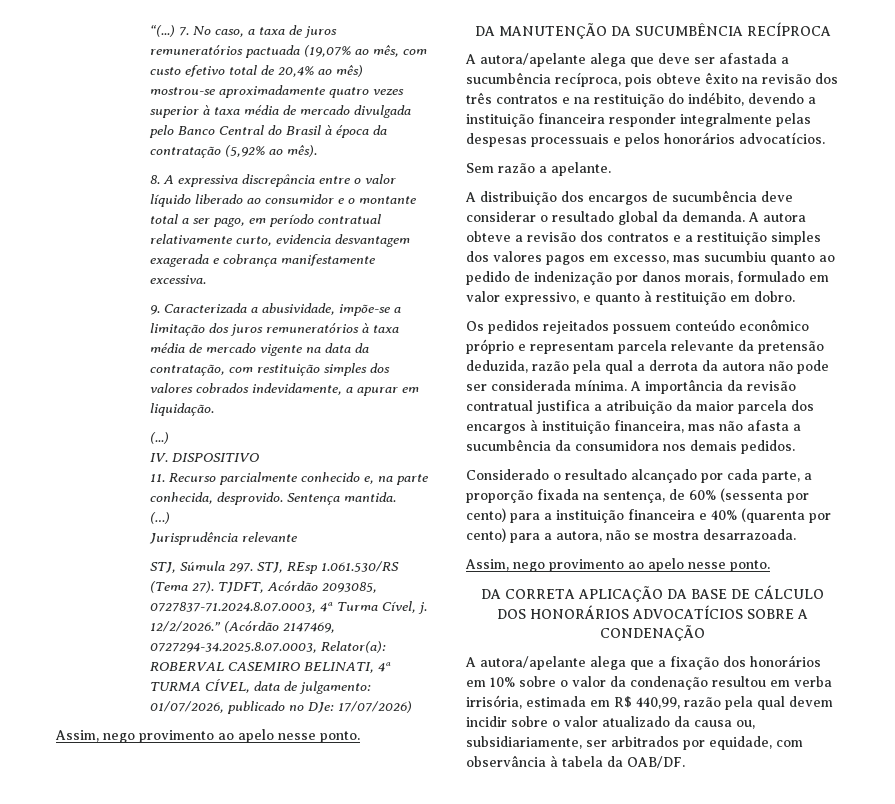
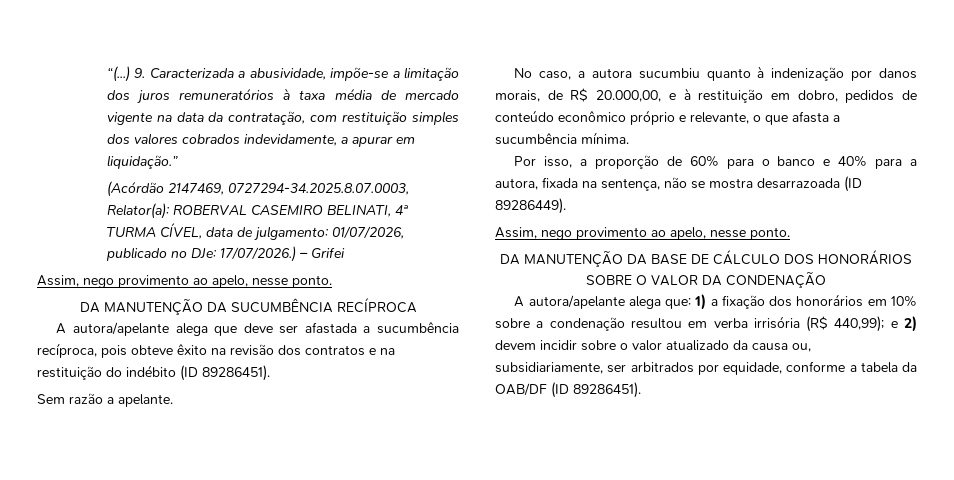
- “(...) 7. No caso, a taxa de juros remuneratórios pactuada (19,07% ao mês, com custo efetivo total de 20,4% ao mês) mostrou-se aproximadamente quatro vezes superior à taxa média de mercado divulgada pelo Banco Central do Brasil à época da contratação (5,92% ao mês).
- 8. A expressiva discrepância entre o valor líquido liberado ao consumidor e o montante total a ser pago, em período contratual relativamente curto, evidencia desvantagem exagerada e cobrança manifestamente excessiva.
- 9. Caracterizada a abusividade, impõe-se a limitação dos juros remuneratórios à taxa média de mercado vigente na data da contratação, com restituição simples dos valores cobrados indevidamente, a apurar em liquidação.
- (...)
- IV. DISPOSITIVO
- 11. Recurso parcialmente conhecido e, na parte conhecida, desprovido. Sentença mantida.
- (…)
- Jurisprudência relevante
- STJ, Súmula 297. STJ, REsp 1.061.530/RS (Tema 27). TJDFT, Acórdão 2093085, 0727837-71.2024.8.07.0003, 4ª Turma Cível, j. 12/2/2026.” (Acórdão 2147469, 0727294-34.2025.8.07.0003, Relator(a): ROBERVAL CASEMIRO BELINATI, 4ª TURMA CÍVEL, data de julgamento: 01/07/2026, publicado no DJe: 17/07/2026)
- Assim, nego provimento ao apelo nesse ponto.
+ “(...) 9. Caracterizada a abusividade, impõe-se a limitação dos juros remuneratórios à taxa média de mercado vigente na data da contratação, com restituição simples dos valores cobrados indevidamente, a apurar em liquidação.”
+ (Acórdão 2147469, 0727294-34.2025.8.07.0003, Relator(a): ROBERVAL CASEMIRO BELINATI, 4ª TURMA CÍVEL, data de julgamento: 01/07/2026, publicado no DJe: 17/07/2026.) – Grifei
+ Assim, nego provimento ao apelo, nesse ponto.
- A autora/apelante alega que deve ser afastada a sucumbência recíproca, pois obteve êxito na revisão dos três contratos e na restituição do indébito, devendo a instituição financeira responder integralmente pelas despesas processuais e pelos honorários advocatícios.
+ A autora/apelante alega que deve ser afastada a sucumbência recíproca, pois obteve êxito na revisão dos contratos e na restituição do indébito (ID 89286451).
  Sem razão a apelante.
- A distribuição dos encargos de sucumbência deve considerar o resultado global da demanda. A autora obteve a revisão dos contratos e a restituição simples dos valores pagos em excesso, mas sucumbiu quanto ao pedido de indenização por danos morais, formulado em valor expressivo, e quanto à restituição em dobro.
- Os pedidos rejeitados possuem conteúdo econômico próprio e representam parcela relevante da pretensão deduzida, razão pela qual a derrota da autora não pode ser considerada mínima. A importância da revisão contratual justifica a atribuição da maior parcela dos encargos à instituição financeira, mas não afasta a sucumbência da consumidora nos demais pedidos.
- Considerado o resultado alcançado por cada parte, a proporção fixada na sentença, de 60% (sessenta por cento) para a instituição financeira e 40% (quarenta por cento) para a autora, não se mostra desarrazoada.
- Assim, nego provimento ao apelo nesse ponto.
- DA CORRETA APLICAÇÃO DA BASE DE CÁLCULO DOS HONORÁRIOS ADVOCATÍCIOS SOBRE A CONDENAÇÃO
+ No caso, a autora sucumbiu quanto à indenização por danos morais, de R$ 20.000,00, e à restituição em dobro, pedidos de conteúdo econômico próprio e relevante, o que afasta a sucumbência mínima.
+ Por isso, a proporção de 60% para o banco e 40% para a autora, fixada na sentença, não se mostra desarrazoada (ID 89286449).
+ Assim, nego provimento ao apelo, nesse ponto.
+ DA MANUTENÇÃO DA BASE DE CÁLCULO DOS HONORÁRIOS SOBRE O VALOR DA CONDENAÇÃO
- A autora/apelante alega que a fixação dos honorários em 10% sobre o valor da condenação resultou em verba irrisória, estimada em R$ 440,99, razão pela qual devem incidir sobre o valor atualizado da causa ou, subsidiariamente, ser arbitrados por equidade, com observância à tabela da OAB/DF.
+ A autora/apelante alega que: 1) a fixação dos honorários em 10% sobre a condenação resultou em verba irrisória (R$ 440,99); e 2) devem incidir sobre o valor atualizado da causa ou, subsidiariamente, ser arbitrados por equidade, conforme a tabela da OAB/DF (ID 89286451).

